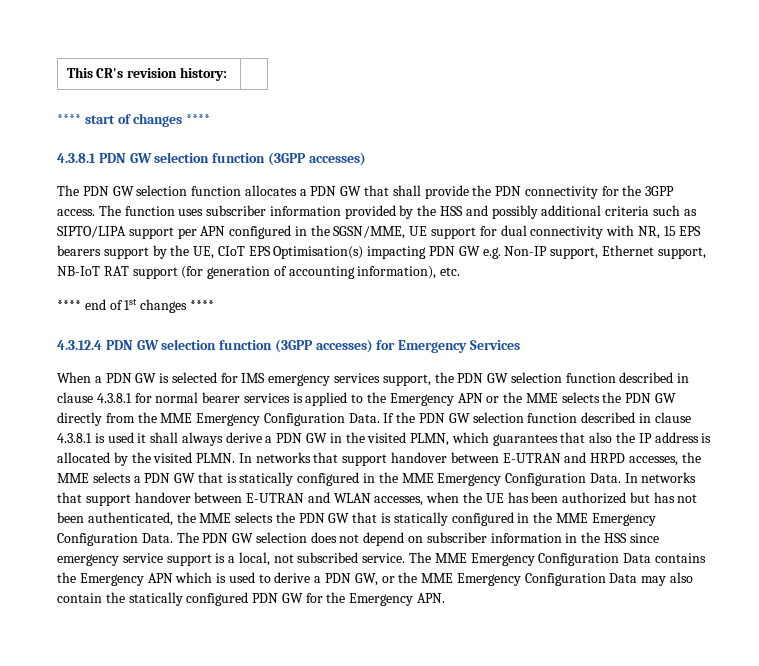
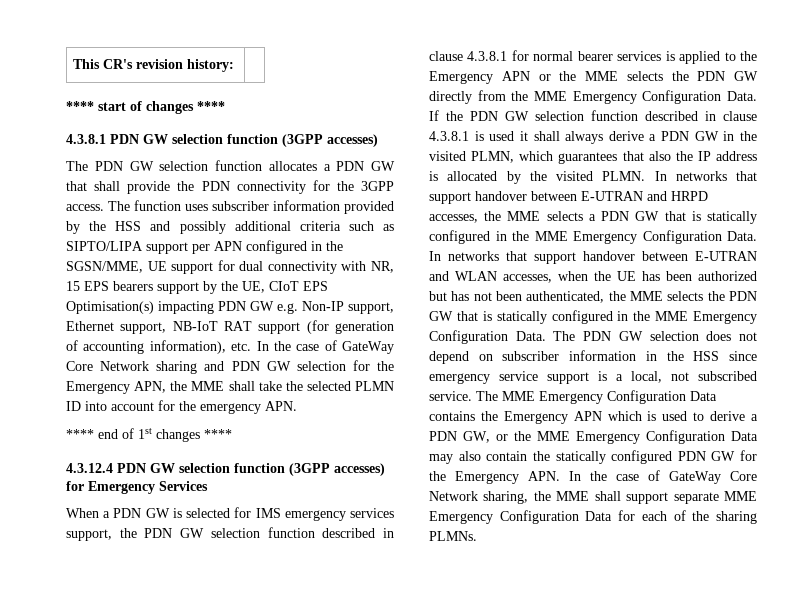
- The function uses subscriber information provided by the HSS and possibly additional criteria such as SIPTO/LIPA support per APN configured in the SGSN/MME, UE support for dual connectivity with NR, 15 EPS bearers support by the UE, CIoT EPS Optimisation(s) impacting PDN GW e.g. Non-IP support, Ethernet support, NB-IoT RAT support (for generation of accounting information), etc.
+ The function uses subscriber information provided by the HSS and possibly additional criteria such as SIPTO/LIPA support per APN configured in the SGSN/MME, UE support for dual connectivity with NR, 15 EPS bearers support by the UE, CIoT EPS Optimisation(s) impacting PDN GW e.g. Non-IP support, Ethernet support, NB-IoT RAT support (for generation of accounting information), etc. In the case of GateWay Core Network sharing and PDN GW selection for the Emergency APN, the MME shall take the selected PLMN ID into account for the emergency APN.
- The MME Emergency Configuration Data contains the Emergency APN which is used to derive a PDN GW, or the MME Emergency Configuration Data may also contain the statically configured PDN GW for the Emergency APN.
+ The MME Emergency Configuration Data contains the Emergency APN which is used to derive a PDN GW, or the MME Emergency Configuration Data may also contain the statically configured PDN GW for the Emergency APN. In the case of GateWay Core Network sharing, the MME shall support separate MME Emergency Configuration Data for each of the sharing PLMNs.

